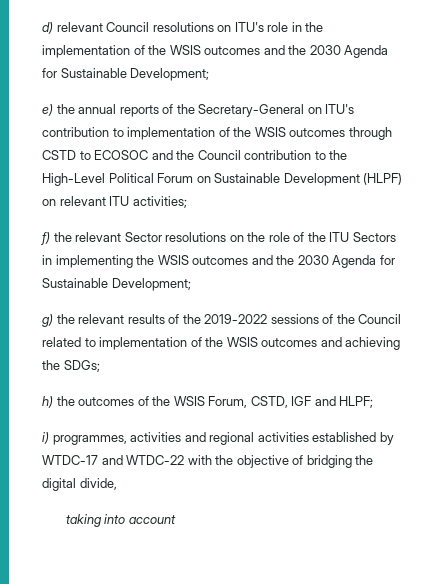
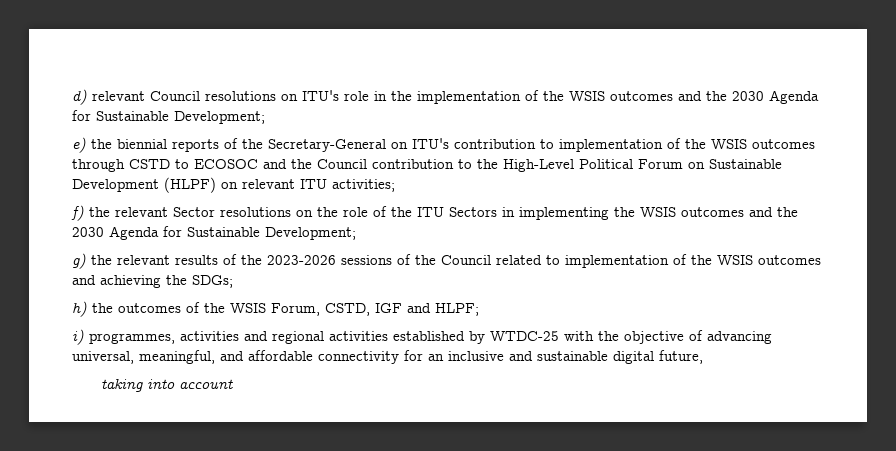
- e) the annual reports of the Secretary-General on ITU's contribution to implementation of the WSIS outcomes through CSTD to ECOSOC and the Council contribution to the High-Level Political Forum on Sustainable Development (HLPF) on relevant ITU activities;
+ e) the biennial reports of the Secretary-General on ITU's contribution to implementation of the WSIS outcomes through CSTD to ECOSOC and the Council contribution to the High-Level Political Forum on Sustainable Development (HLPF) on relevant ITU activities;
- g) the relevant results of the 2019-2022 sessions of the Council related to implementation of the WSIS outcomes and achieving the SDGs;
+ g) the relevant results of the 2023-2026 sessions of the Council related to implementation of the WSIS outcomes and achieving the SDGs;
- i) programmes, activities and regional activities established by WTDC-17 and WTDC-22 with the objective of bridging the digital divide,
+ i) programmes, activities and regional activities established by WTDC-25 with the objective of advancing universal, meaningful, and affordable connectivity for an inclusive and sustainable digital future,

